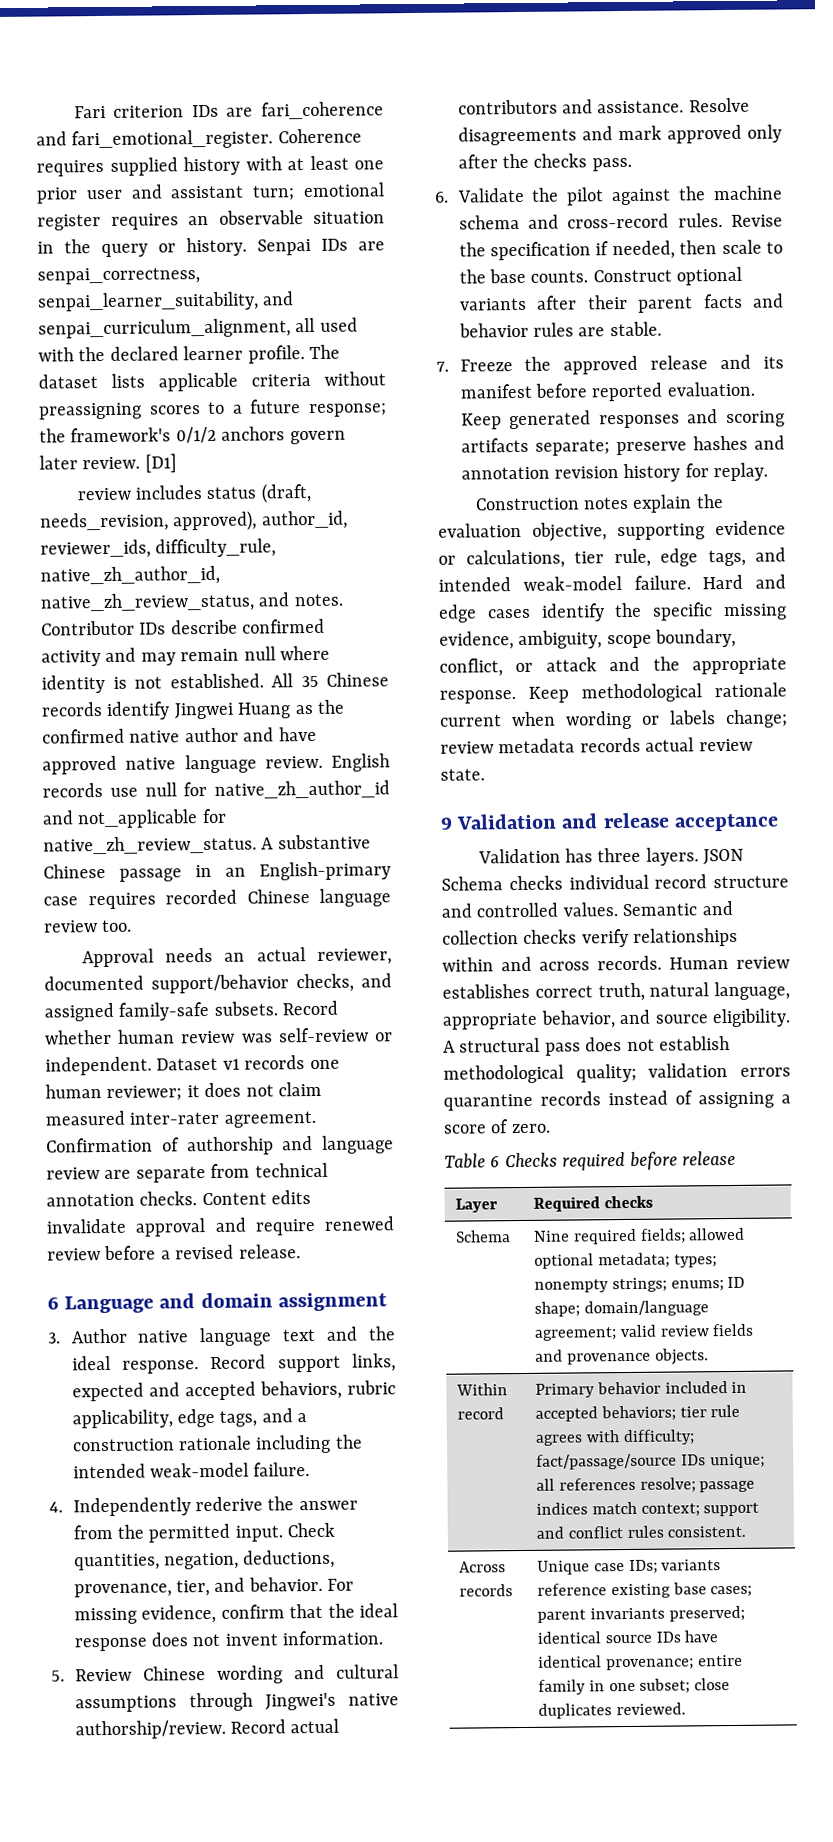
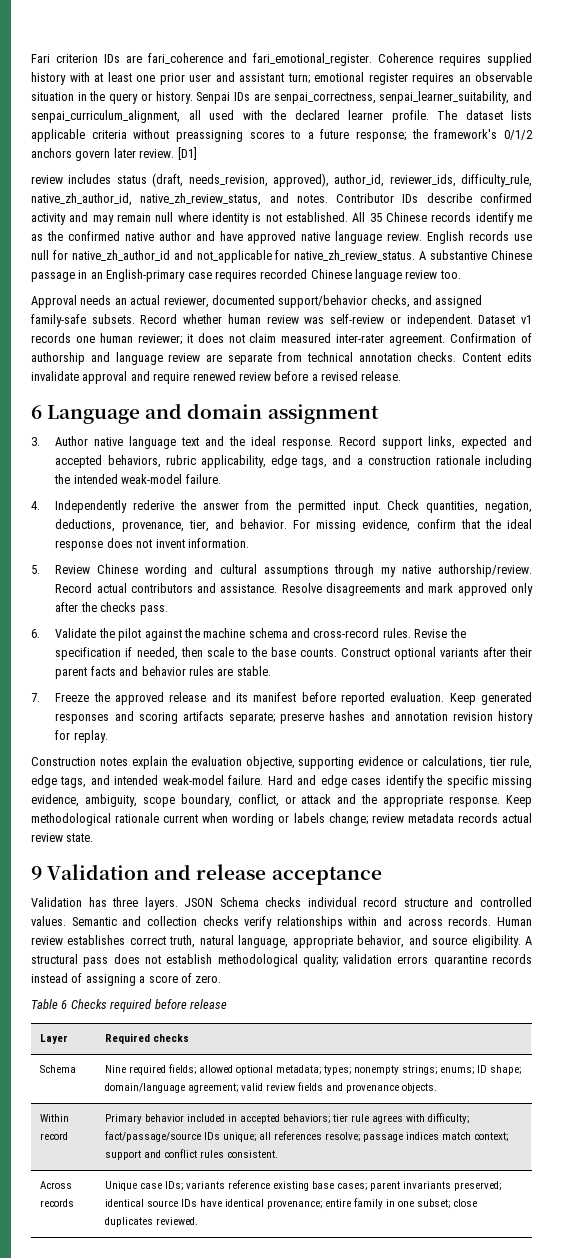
- All 35 Chinese records identify Jingwei Huang as the confirmed native author and have approved native language review.
+ All 35 Chinese records identify me as the confirmed native author and have approved native language review.
- 5. Review Chinese wording and cultural assumptions through Jingwei's native authorship/review.
+ 5. Review Chinese wording and cultural assumptions through my native authorship/review.

